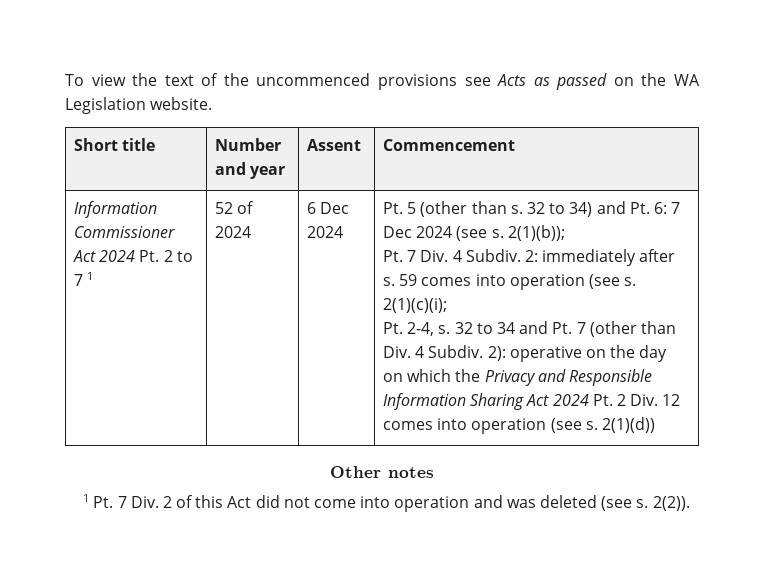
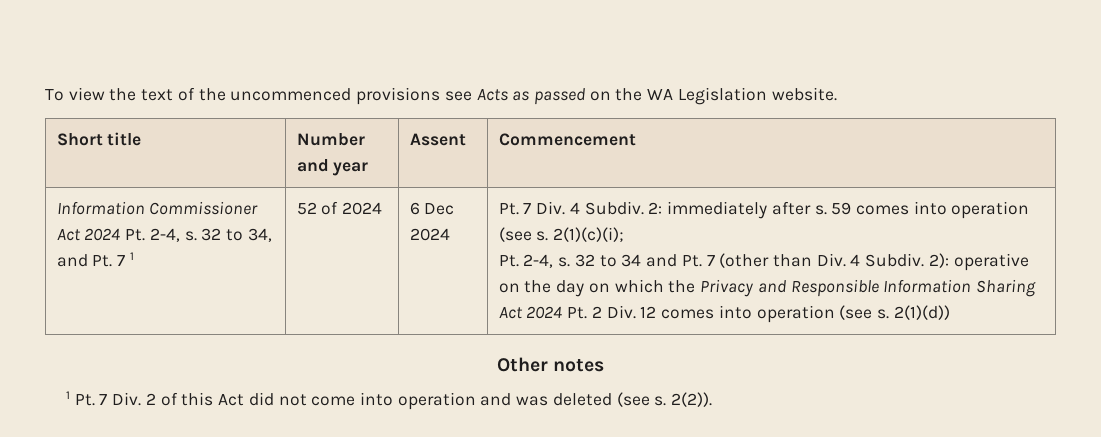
- Information Commissioner Act 2024 Pt. 2 to 7 1
+ Information Commissioner Act 2024 Pt. 2-4, s. 32 to 34, and Pt. 7 1
- Pt. 5 (other than s. 32 to 34) and Pt. 6: 7 Dec 2024 (see s. 2(1)(b));

